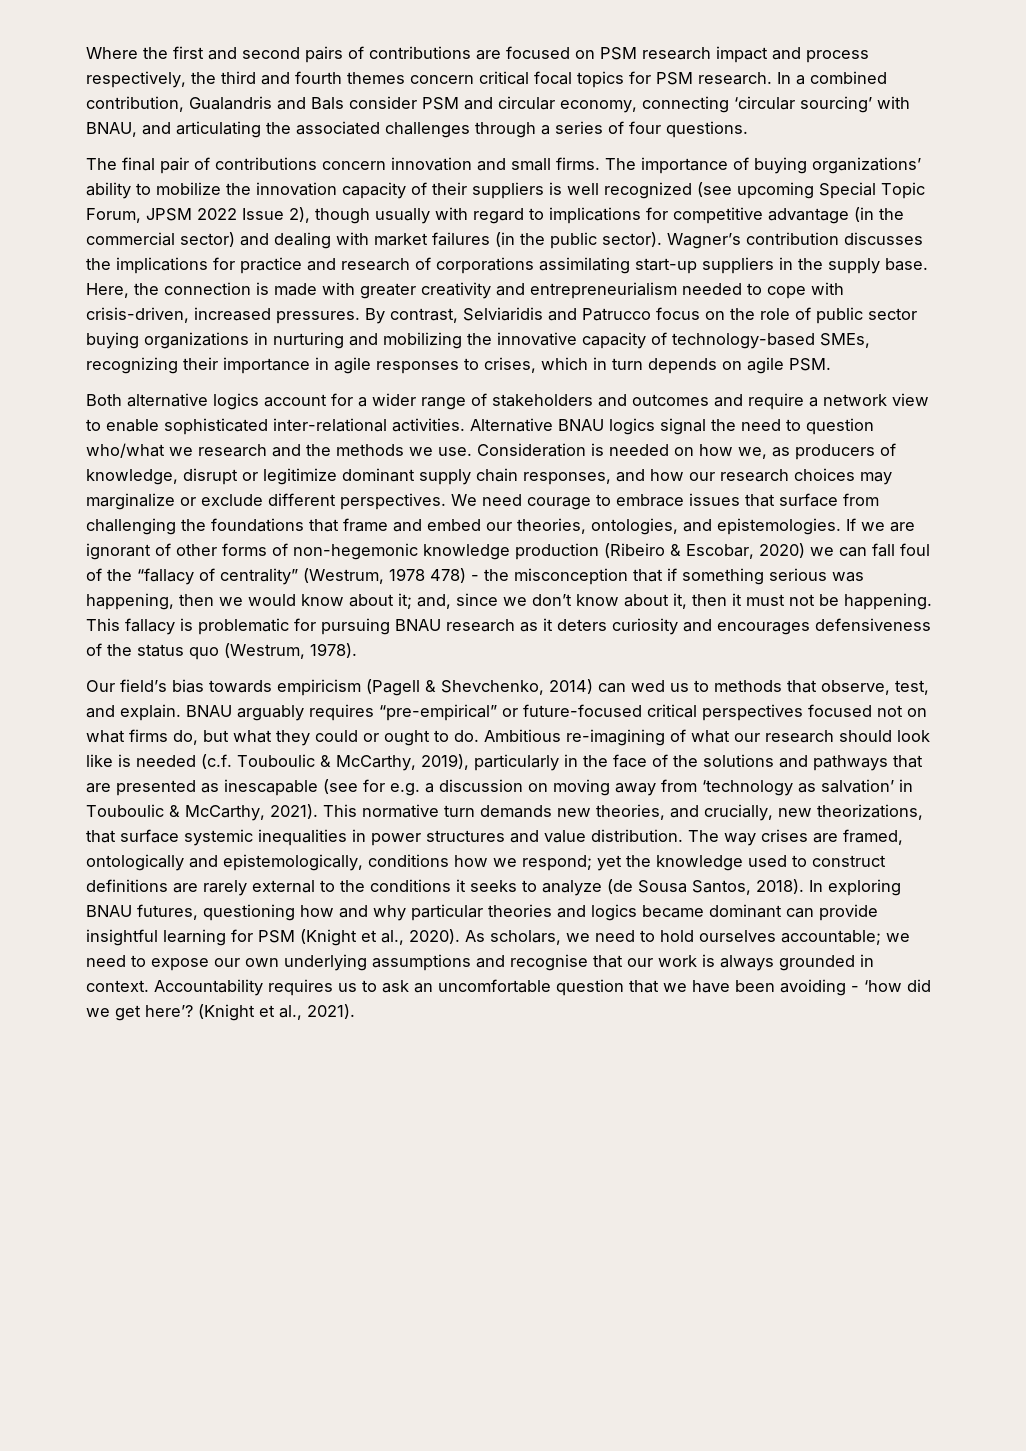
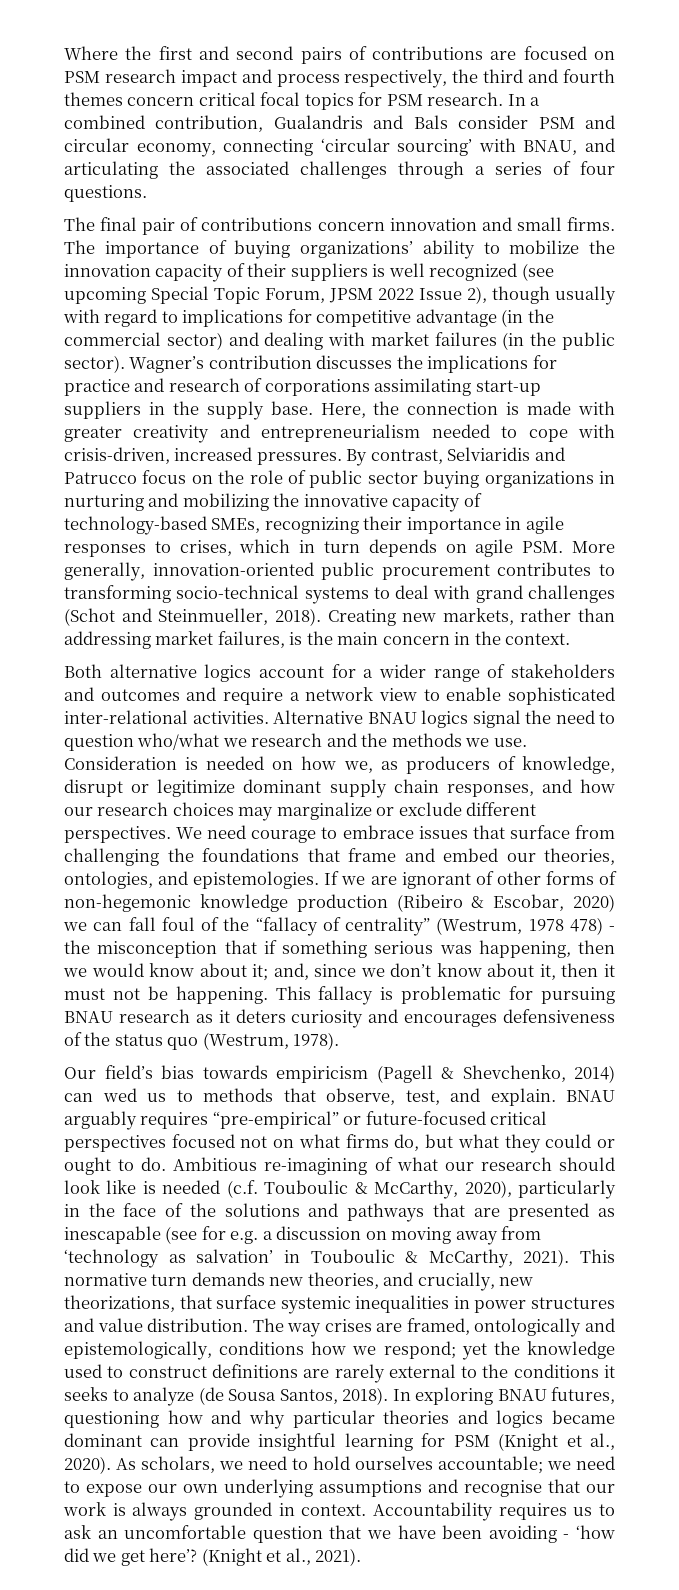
- By contrast, Selviaridis and Patrucco focus on the role of public sector buying organizations in nurturing and mobilizing the innovative capacity of technology-based SMEs, recognizing their importance in agile responses to crises, which in turn depends on agile PSM.
+ By contrast, Selviaridis and Patrucco focus on the role of public sector buying organizations in nurturing and mobilizing the innovative capacity of technology-based SMEs, recognizing their importance in agile responses to crises, which in turn depends on agile PSM. More generally, innovation-oriented public procurement contributes to transforming socio-technical systems to deal with grand challenges (Schot and Steinmueller, 2018). Creating new markets, rather than addressing market failures, is the main concern in the context.
- Ambitious re-imagining of what our research should look like is needed (c.f. Touboulic & McCarthy, 2019), particularly in the face of the solutions and pathways that are presented as inescapable (see for e.g. a discussion on moving away from ‘technology as salvation’ in Touboulic & McCarthy, 2021).
+ Ambitious re-imagining of what our research should look like is needed (c.f. Touboulic & McCarthy, 2020), particularly in the face of the solutions and pathways that are presented as inescapable (see for e.g. a discussion on moving away from ‘technology as salvation’ in Touboulic & McCarthy, 2021).

